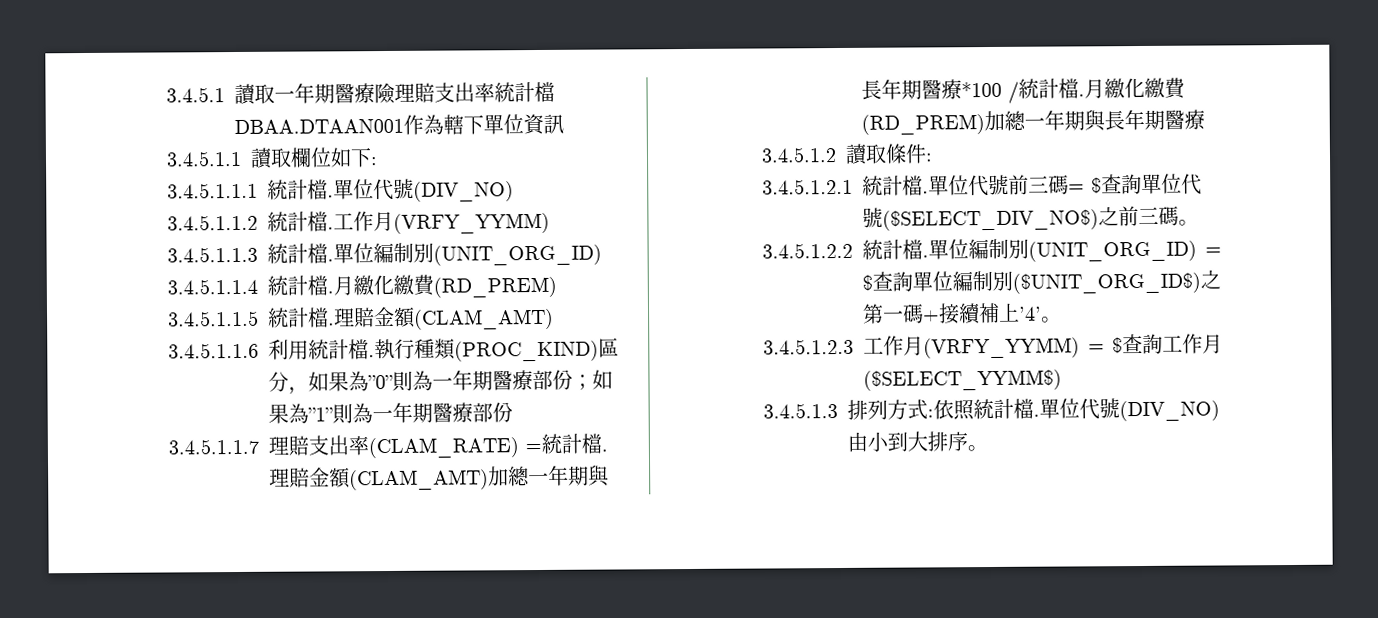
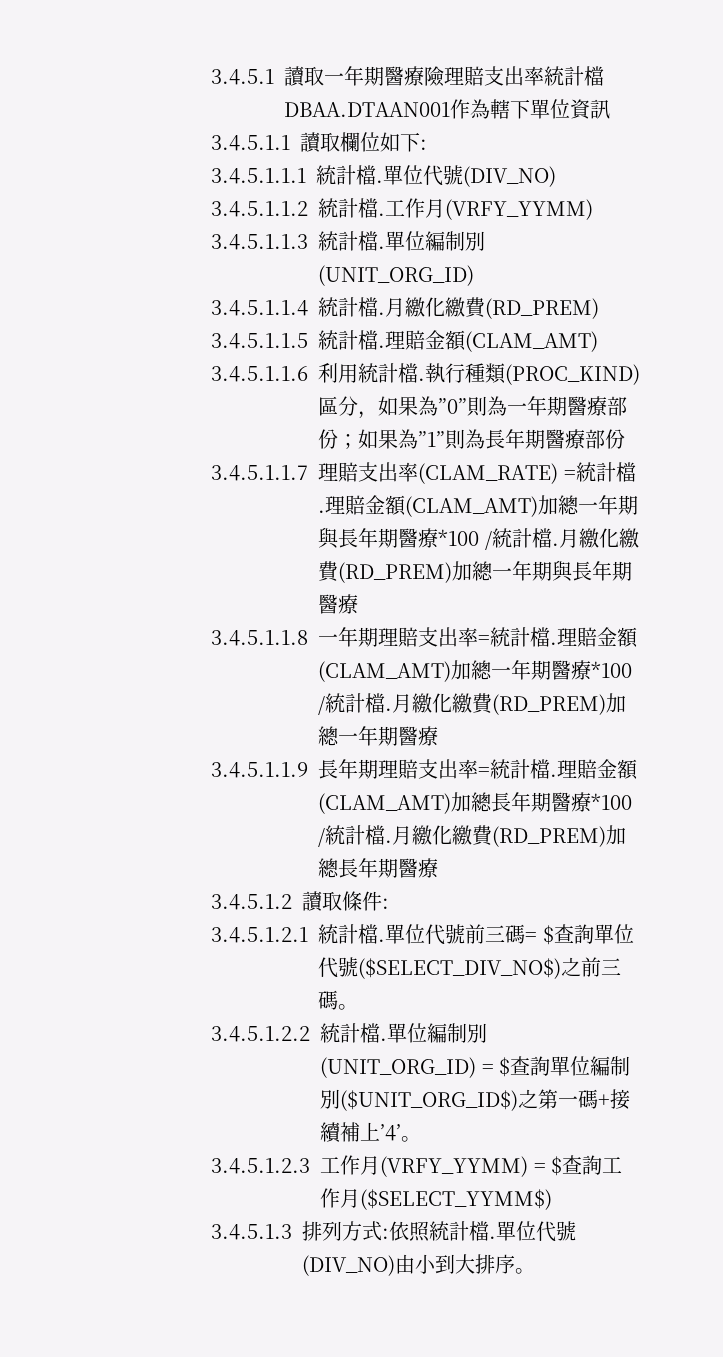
- 執行種類(PROC_KIND)區分，如果為”0”則為一年期醫療部份；如果為”1”則為一年期醫療部份
+ 執行種類(PROC_KIND)區分，如果為”0”則為一年期醫療部份；如果為”1”則為長年期醫療部份
+ 3.4.5.1.1.8一年期理賠支出率=統計檔.理賠金額(CLAM_AMT)加總一年期醫療*100 /統計檔.月繳化繳費(RD_PREM)加總一年期醫療
+ 3.4.5.1.1.9長年期理賠支出率=統計檔.理賠金額(CLAM_AMT)加總長年期醫療*100 /統計檔.月繳化繳費(RD_PREM)加總長年期醫療

